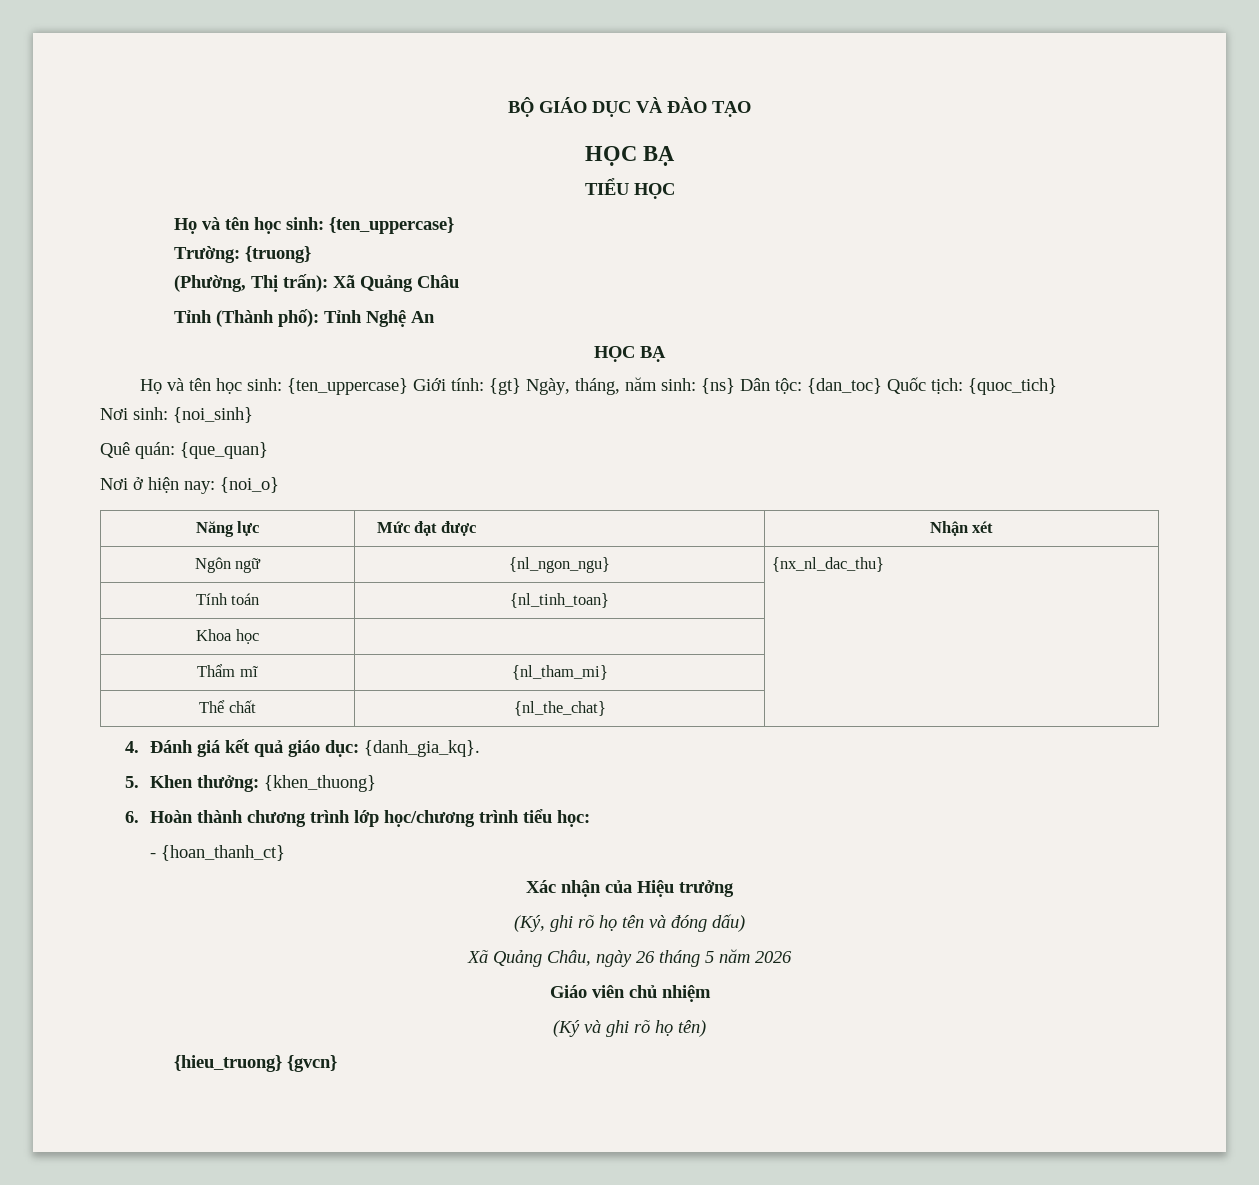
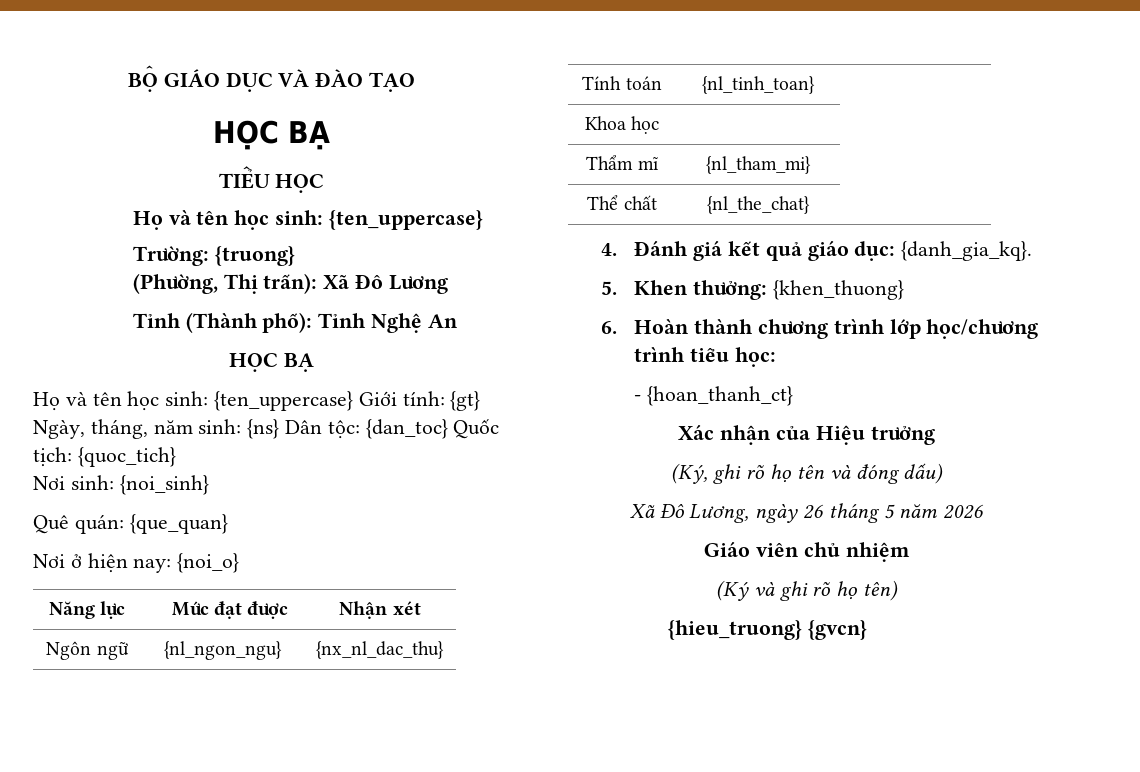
- (Phường, Thị trấn): Xã Quảng Châu
+ (Phường, Thị trấn): Xã Đô Lương
- Xã Quảng Châu, ngày 26 tháng 5 năm 2026
+ Xã Đô Lương, ngày 26 tháng 5 năm 2026

